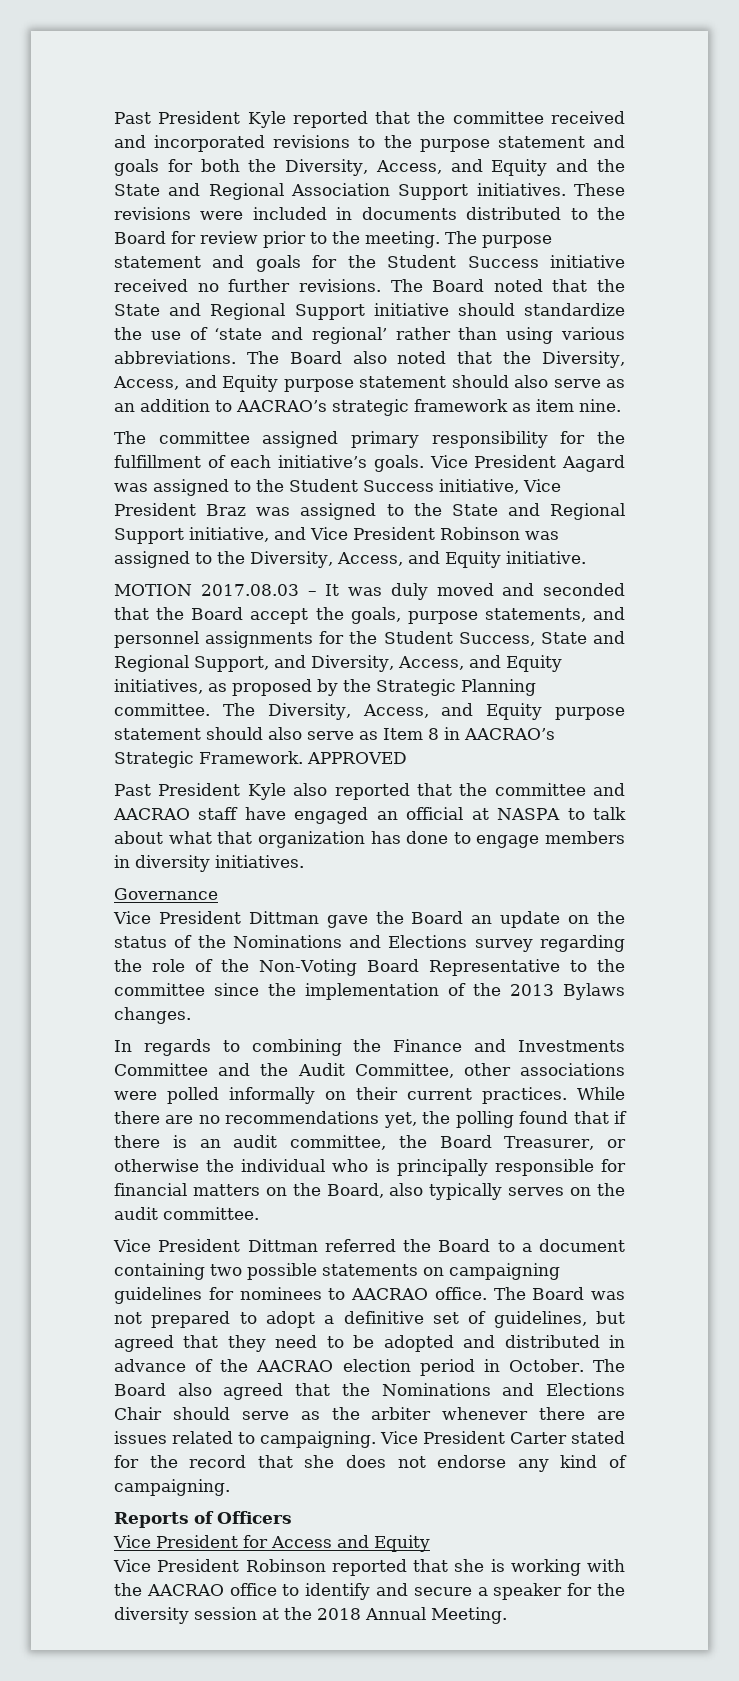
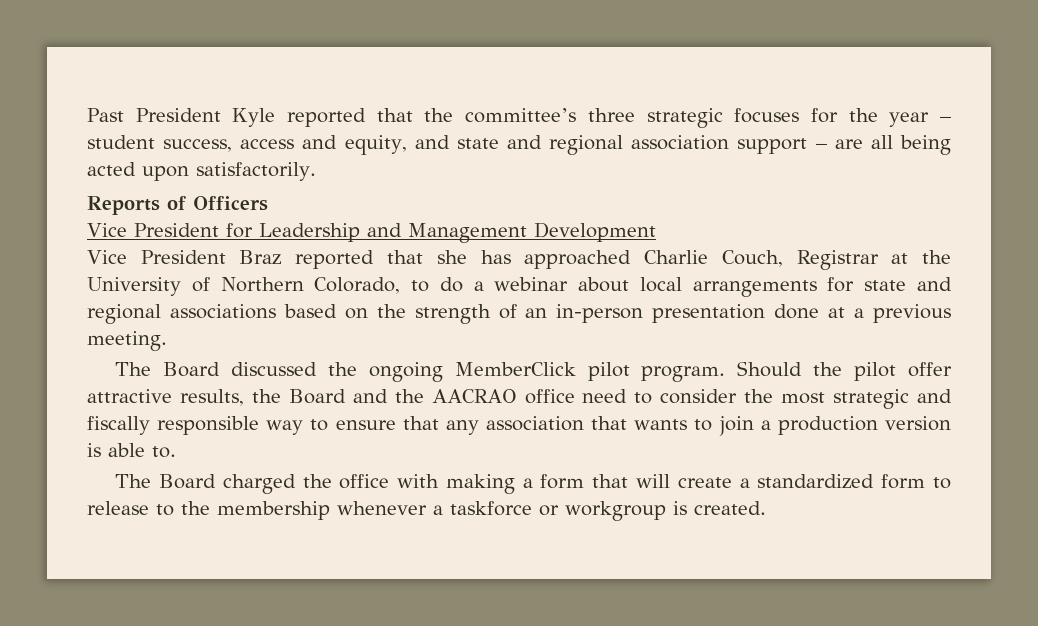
- Past President Kyle reported that the committee received and incorporated revisions to the purpose statement and goals for both the Diversity, Access, and Equity and the State and Regional Association Support initiatives. These revisions were included in documents distributed to the Board for review prior to the meeting. The purpose statement and goals for the Student Success initiative received no further revisions. The Board noted that the State and Regional Support initiative should standardize the use of ‘state and regional’ rather than using various abbreviations. The Board also noted that the Diversity, Access, and Equity purpose statement should also serve as an addition to AACRAO’s strategic framework as item nine.
- The committee assigned primary responsibility for the fulfillment of each initiative’s goals. Vice President Aagard was assigned to the Student Success initiative, Vice President Braz was assigned to the State and Regional Support initiative, and Vice President Robinson was assigned to the Diversity, Access, and Equity initiative.
- MOTION 2017.08.03 – It was duly moved and seconded that the Board accept the goals, purpose statements, and personnel assignments for the Student Success, State and Regional Support, and Diversity, Access, and Equity initiatives, as proposed by the Strategic Planning committee. The Diversity, Access, and Equity purpose statement should also serve as Item 8 in AACRAO’s Strategic Framework. APPROVED
- Past President Kyle also reported that the committee and AACRAO staff have engaged an official at NASPA to talk about what that organization has done to engage members in diversity initiatives.
- Governance
- Vice President Dittman gave the Board an update on the status of the Nominations and Elections survey regarding the role of the Non-Voting Board Representative to the committee since the implementation of the 2013 Bylaws changes.
- In regards to combining the Finance and Investments Committee and the Audit Committee, other associations were polled informally on their current practices. While there are no recommendations yet, the polling found that if there is an audit committee, the Board Treasurer, or otherwise the individual who is principally responsible for financial matters on the Board, also typically serves on the audit committee.
- Vice President Dittman referred the Board to a document containing two possible statements on campaigning guidelines for nominees to AACRAO office. The Board was not prepared to adopt a definitive set of guidelines, but agreed that they need to be adopted and distributed in advance of the AACRAO election period in October. The Board also agreed that the Nominations and Elections Chair should serve as the arbiter whenever there are issues related to campaigning. Vice President Carter stated for the record that she does not endorse any kind of campaigning.
+ Past President Kyle reported that the committee’s three strategic focuses for the year – student success, access and equity, and state and regional association support – are all being acted upon satisfactorily.
- Vice President for Access and Equity
- Vice President Robinson reported that she is working with the AACRAO office to identify and secure a speaker for the diversity session at the 2018 Annual Meeting.
+ Vice President for Leadership and Management Development
+ Vice President Braz reported that she has approached Charlie Couch, Registrar at the University of Northern Colorado, to do a webinar about local arrangements for state and regional associations based on the strength of an in-person presentation done at a previous meeting.
+ The Board discussed the ongoing MemberClick pilot program. Should the pilot offer attractive results, the Board and the AACRAO office need to consider the most strategic and fiscally responsible way to ensure that any association that wants to join a production version is able to.
+ The Board charged the office with making a form that will create a standardized form to release to the membership whenever a taskforce or workgroup is created.

